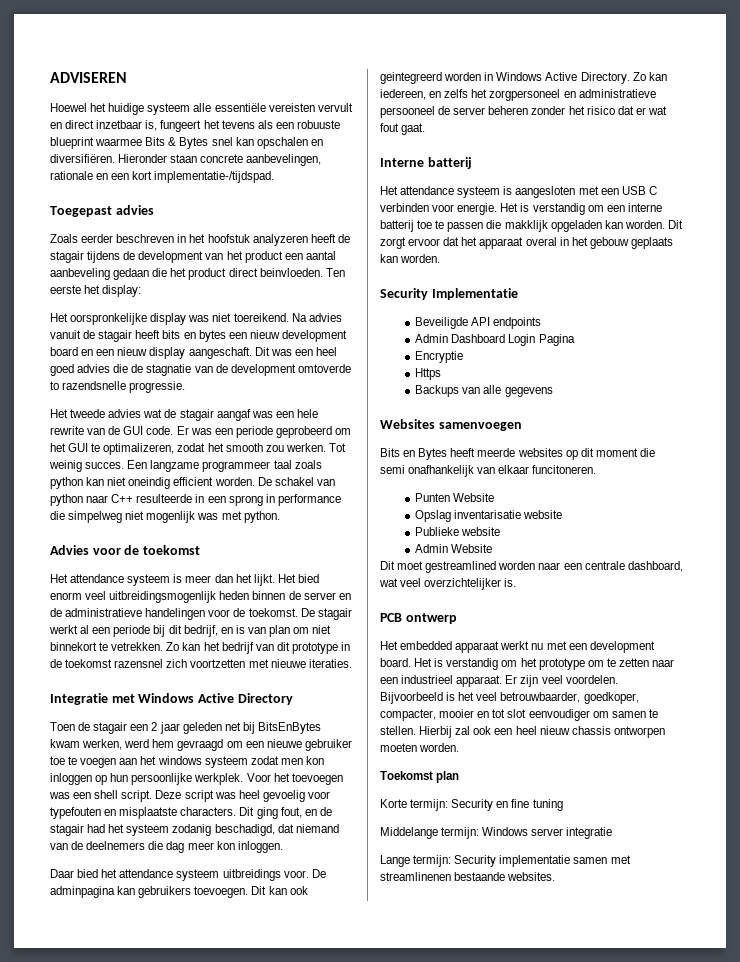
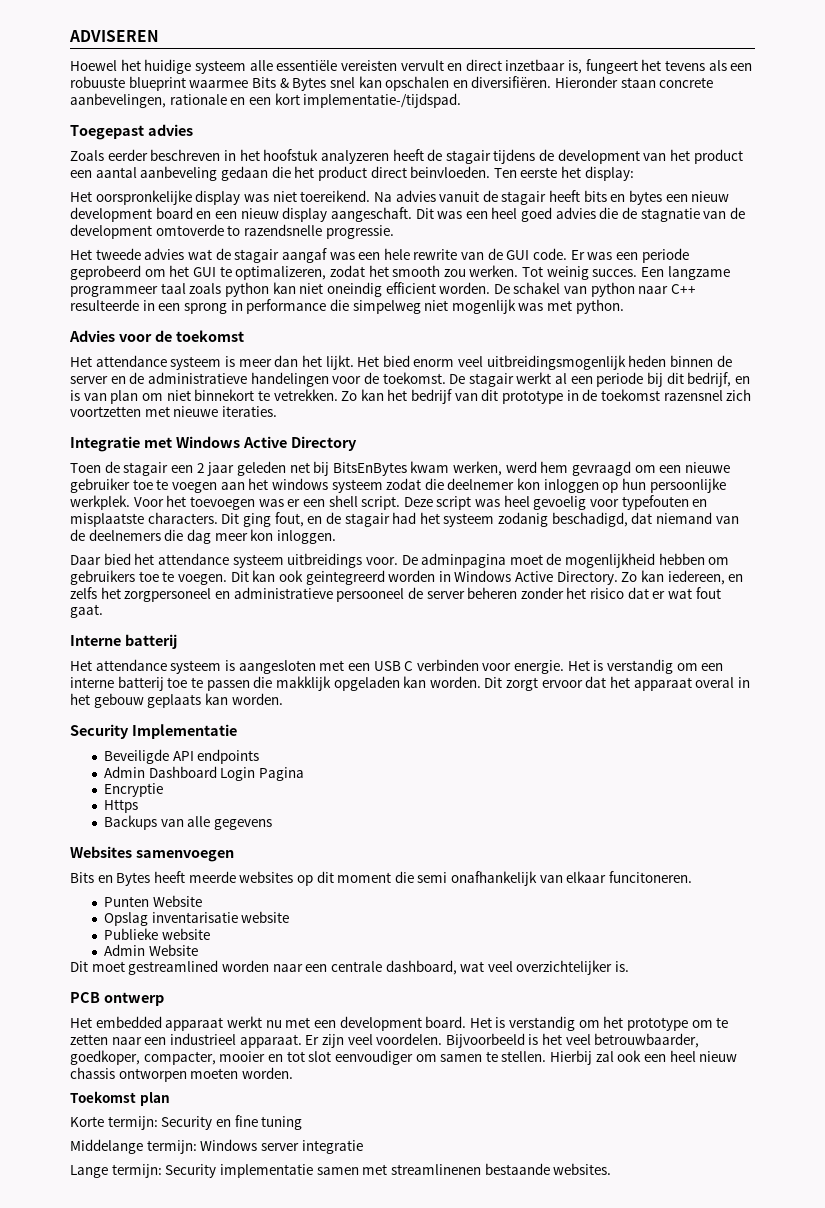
- Toen de stagair een 2 jaar geleden net bij BitsEnBytes kwam werken, werd hem gevraagd om een nieuwe gebruiker toe te voegen aan het windows systeem zodat men kon inloggen op hun persoonlijke werkplek.
+ Toen de stagair een 2 jaar geleden net bij BitsEnBytes kwam werken, werd hem gevraagd om een nieuwe gebruiker toe te voegen aan het windows systeem zodat die deelnemer kon inloggen op hun persoonlijke werkplek.
- Voor het toevoegen was een shell script.
+ Voor het toevoegen was er een shell script.
- De adminpagina kan gebruikers toevoegen.
+ De adminpagina moet de mogenlijkheid hebben om gebruikers toe te voegen.

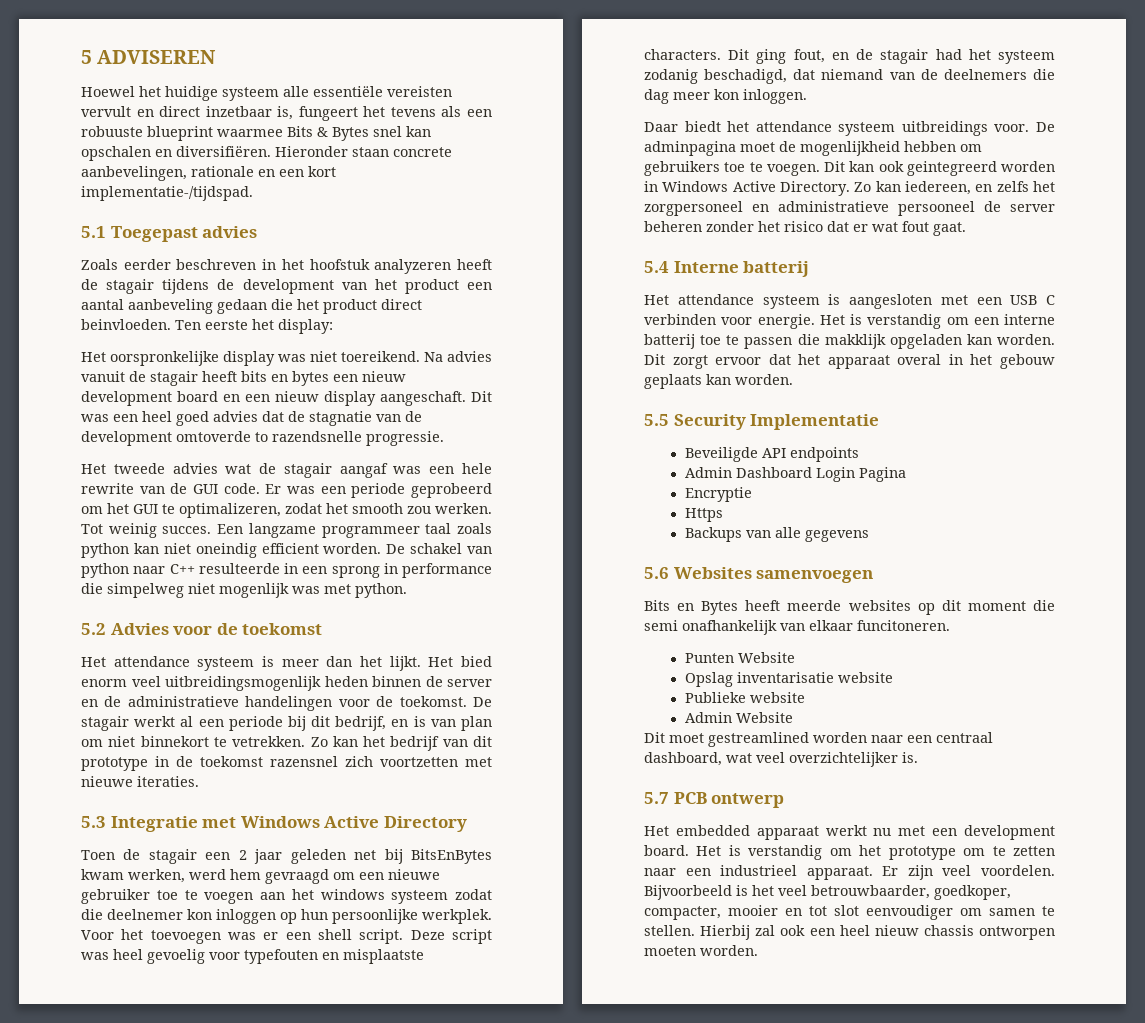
- ADVISEREN
+ 5 ADVISEREN
- Toegepast advies
+ 5.1 Toegepast advies
- Dit was een heel goed advies die de stagnatie van de development omtoverde to razendsnelle progressie.
+ Dit was een heel goed advies dat de stagnatie van de development omtoverde to razendsnelle progressie.
- Advies voor de toekomst
+ 5.2 Advies voor de toekomst
- Integratie met Windows Active Directory
+ 5.3 Integratie met Windows Active Directory
- Daar bied het attendance systeem uitbreidings voor.
+ Daar biedt het attendance systeem uitbreidings voor.
- Interne batterij
+ 5.4 Interne batterij
- Security Implementatie
+ 5.5 Security Implementatie
- Websites samenvoegen
+ 5.6 Websites samenvoegen
- Dit moet gestreamlined worden naar een centrale dashboard, wat veel overzichtelijker is.
+ Dit moet gestreamlined worden naar een centraal dashboard, wat veel overzichtelijker is.
- PCB ontwerp
+ 5.7 PCB ontwerp
- Toekomst plan
- Korte termijn: Security en fine tuning
- Middelange termijn: Windows server integratie
- Lange termijn: Security implementatie samen met streamlinenen bestaande websites.

